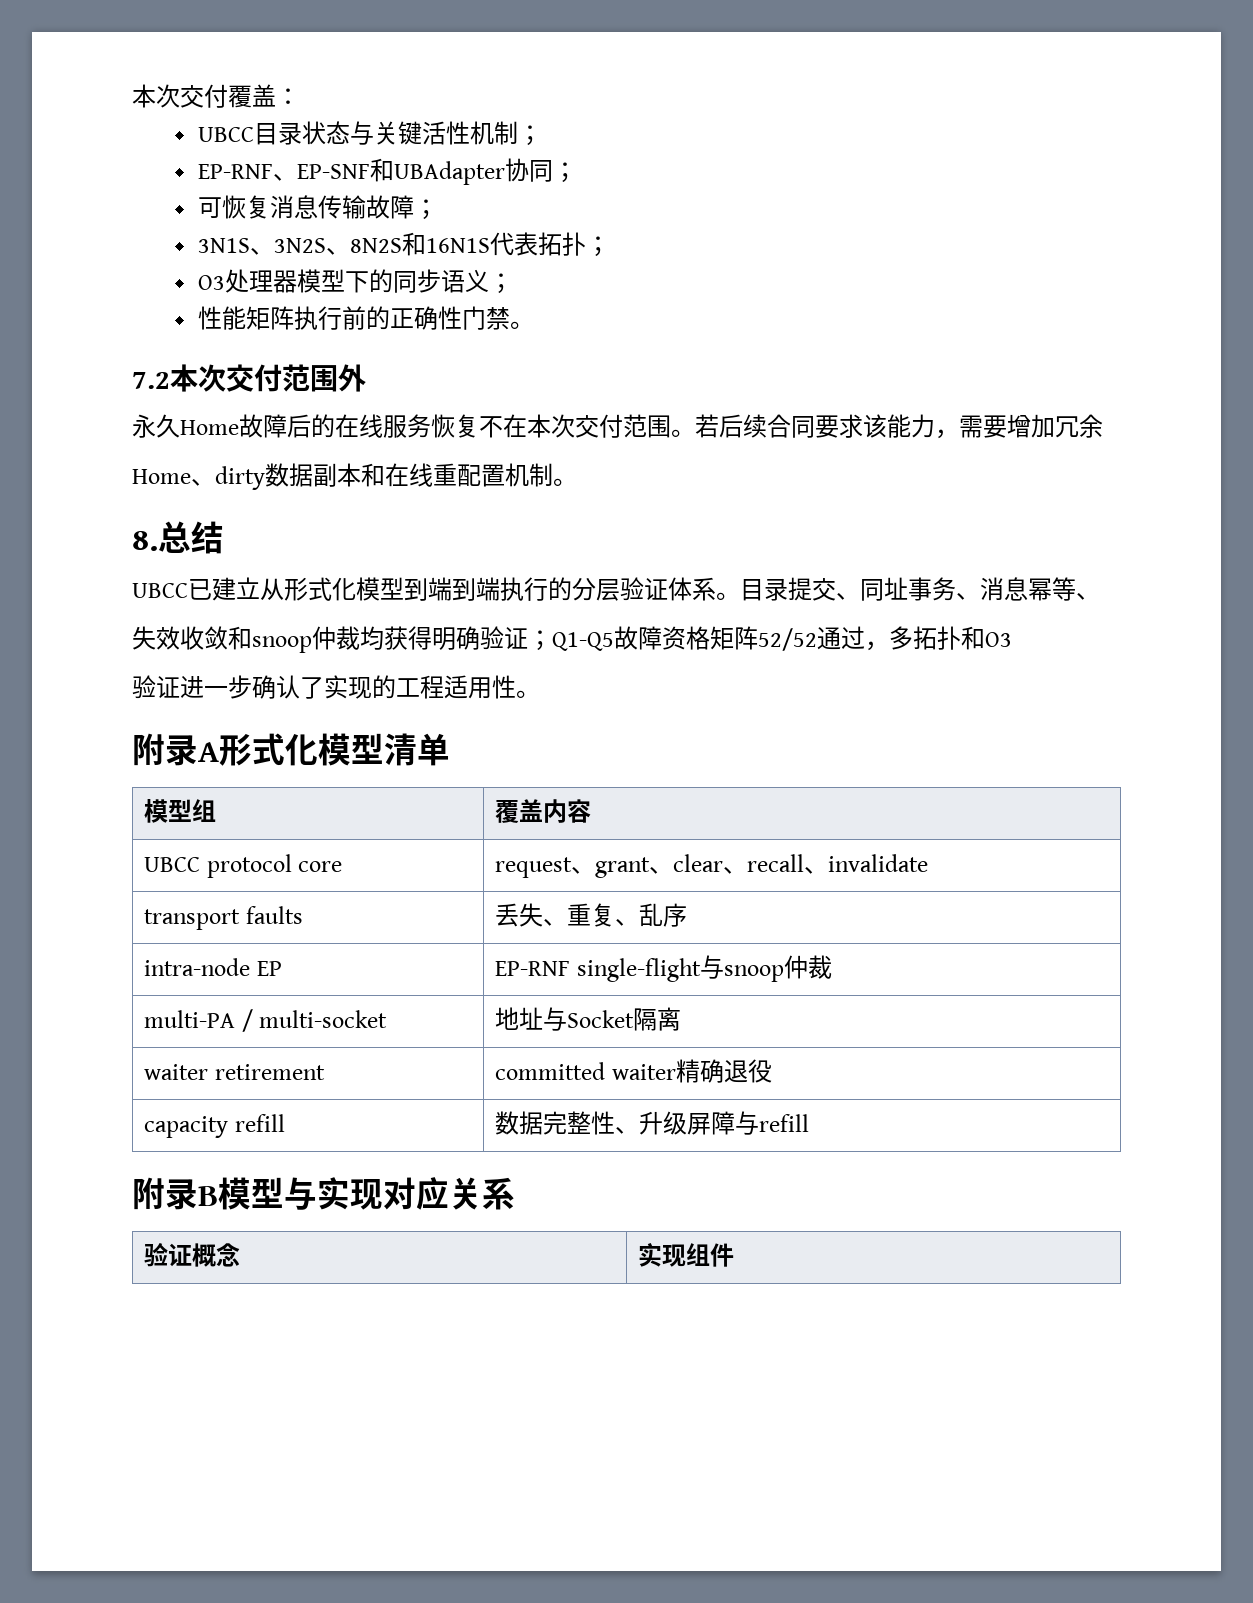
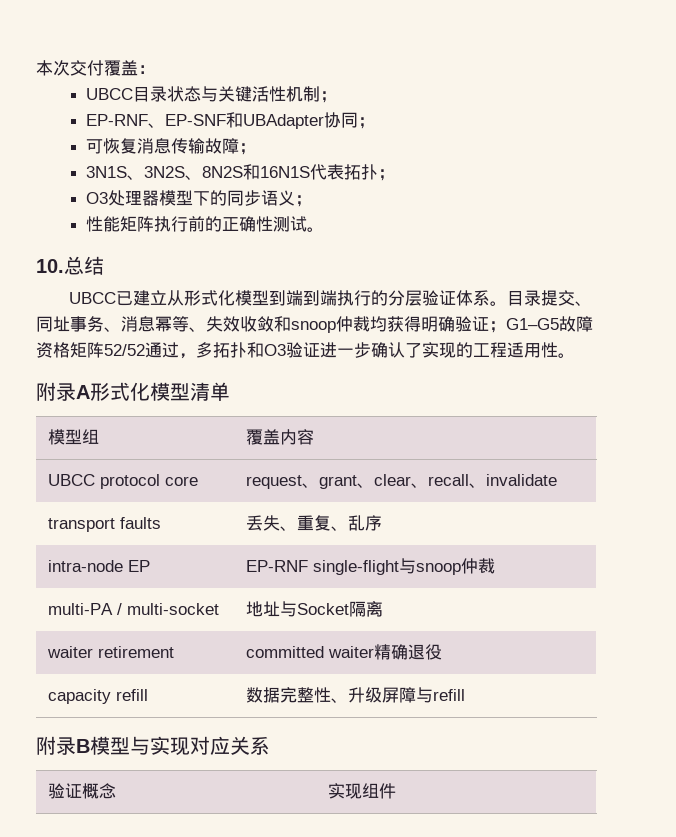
- 性能矩阵执行前的正确性门禁。
- 7.2本次交付范围外
- 永久Home故障后的在线服务恢复不在本次交付范围。若后续合同要求该能力，需要增加冗余
- Home、dirty数据副本和在线重配置机制。
- 8.总结
+ 性能矩阵执行前的正确性测试。
+ 10.总结
- 目录提交、同址事务、消息幂等、
- 失效收敛和snoop仲裁均获得明确验证；Q1-Q5故障资格矩阵52/52通过，多拓扑和O3
- 验证进一步确认了实现的工程适用性。
+ 目录提交、同址事务、消息幂等、失效收敛和snoop仲裁均获得明确验证；G1–G5故障资格矩阵52/52通过，多拓扑和O3验证进一步确认了实现的工程适用性。

